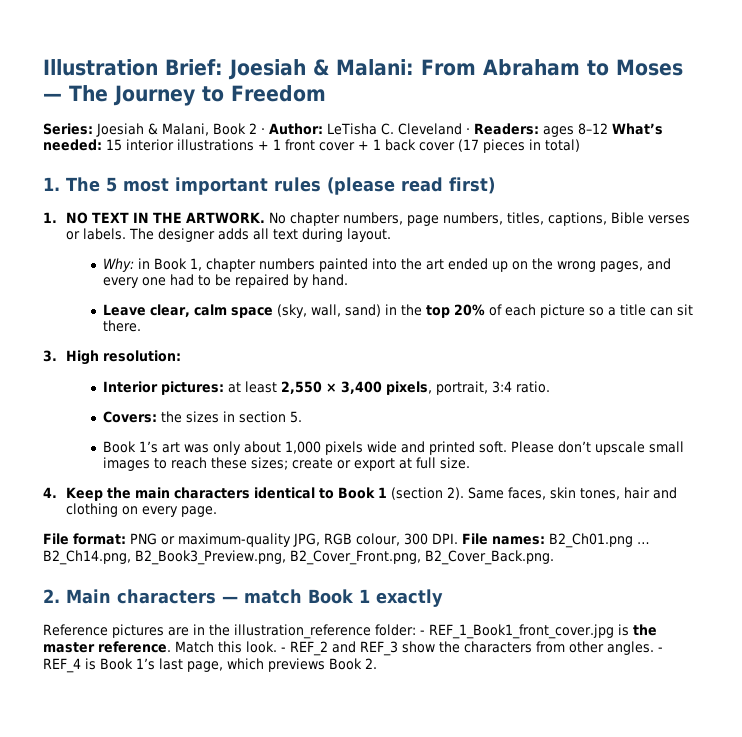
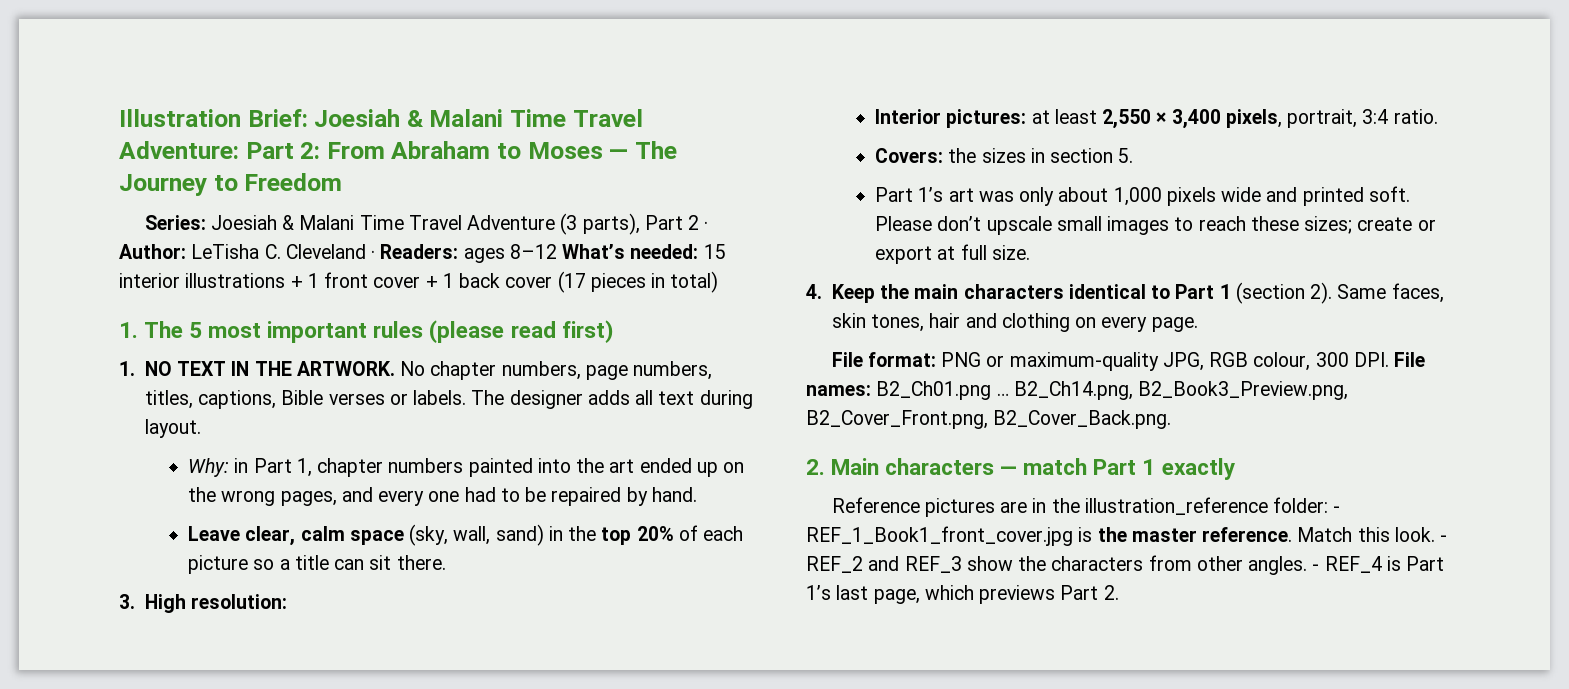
- Illustration Brief: Joesiah & Malani: From Abraham to Moses — The Journey to Freedom
+ Illustration Brief: Joesiah & Malani Time Travel Adventure: Part 2: From Abraham to Moses — The Journey to Freedom
- Series: Joesiah & Malani, Book 2 · Author: LeTisha C. Cleveland · Readers: ages 8–12 What’s needed: 15 interior illustrations + 1 front cover + 1 back cover (17 pieces in total)
+ Series: Joesiah & Malani Time Travel Adventure (3 parts), Part 2 · Author: LeTisha C. Cleveland · Readers: ages 8–12 What’s needed: 15 interior illustrations + 1 front cover + 1 back cover (17 pieces in total)
- Why: in Book 1, chapter numbers painted into the art ended up on the wrong pages, and every one had to be repaired by hand.
+ Why: in Part 1, chapter numbers painted into the art ended up on the wrong pages, and every one had to be repaired by hand.
- Book 1’s art was only about 1,000 pixels wide and printed soft.
+ Part 1’s art was only about 1,000 pixels wide and printed soft.
- 4. Keep the main characters identical to Book 1 (section 2).
+ 4. Keep the main characters identical to Part 1 (section 2).
- 2. Main characters — match Book 1 exactly
+ 2. Main characters — match Part 1 exactly
- - REF_4 is Book 1’s last page, which previews Book 2.
+ - REF_4 is Part 1’s last page, which previews Part 2.

